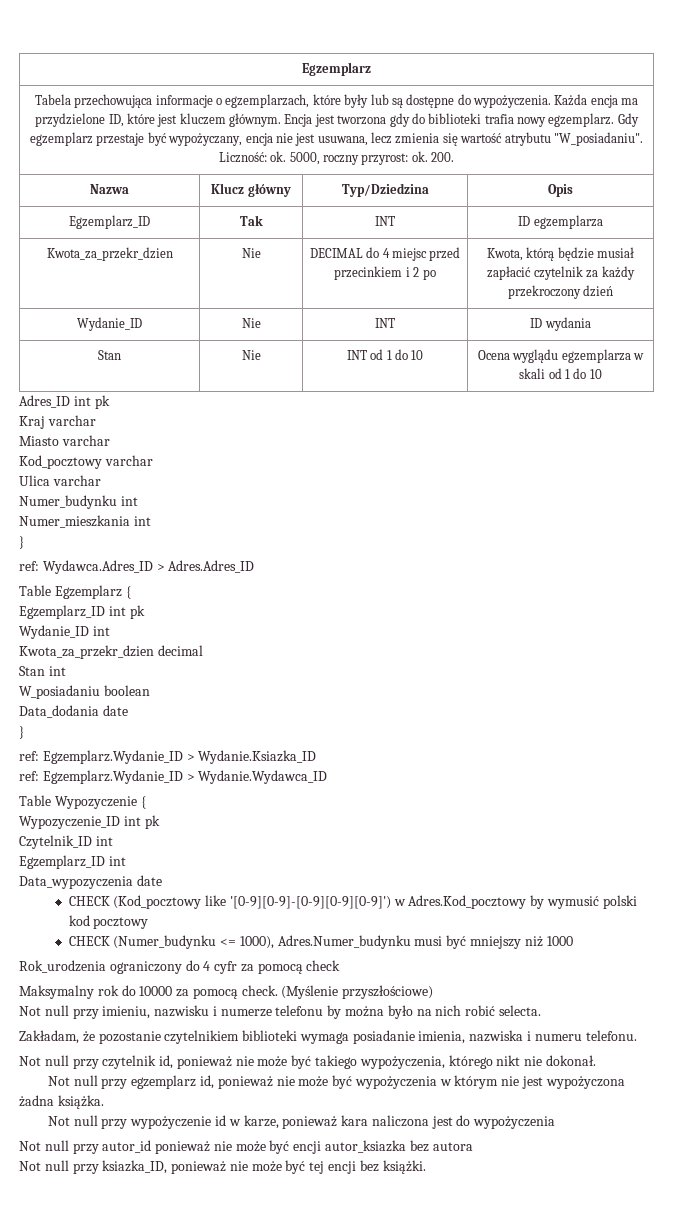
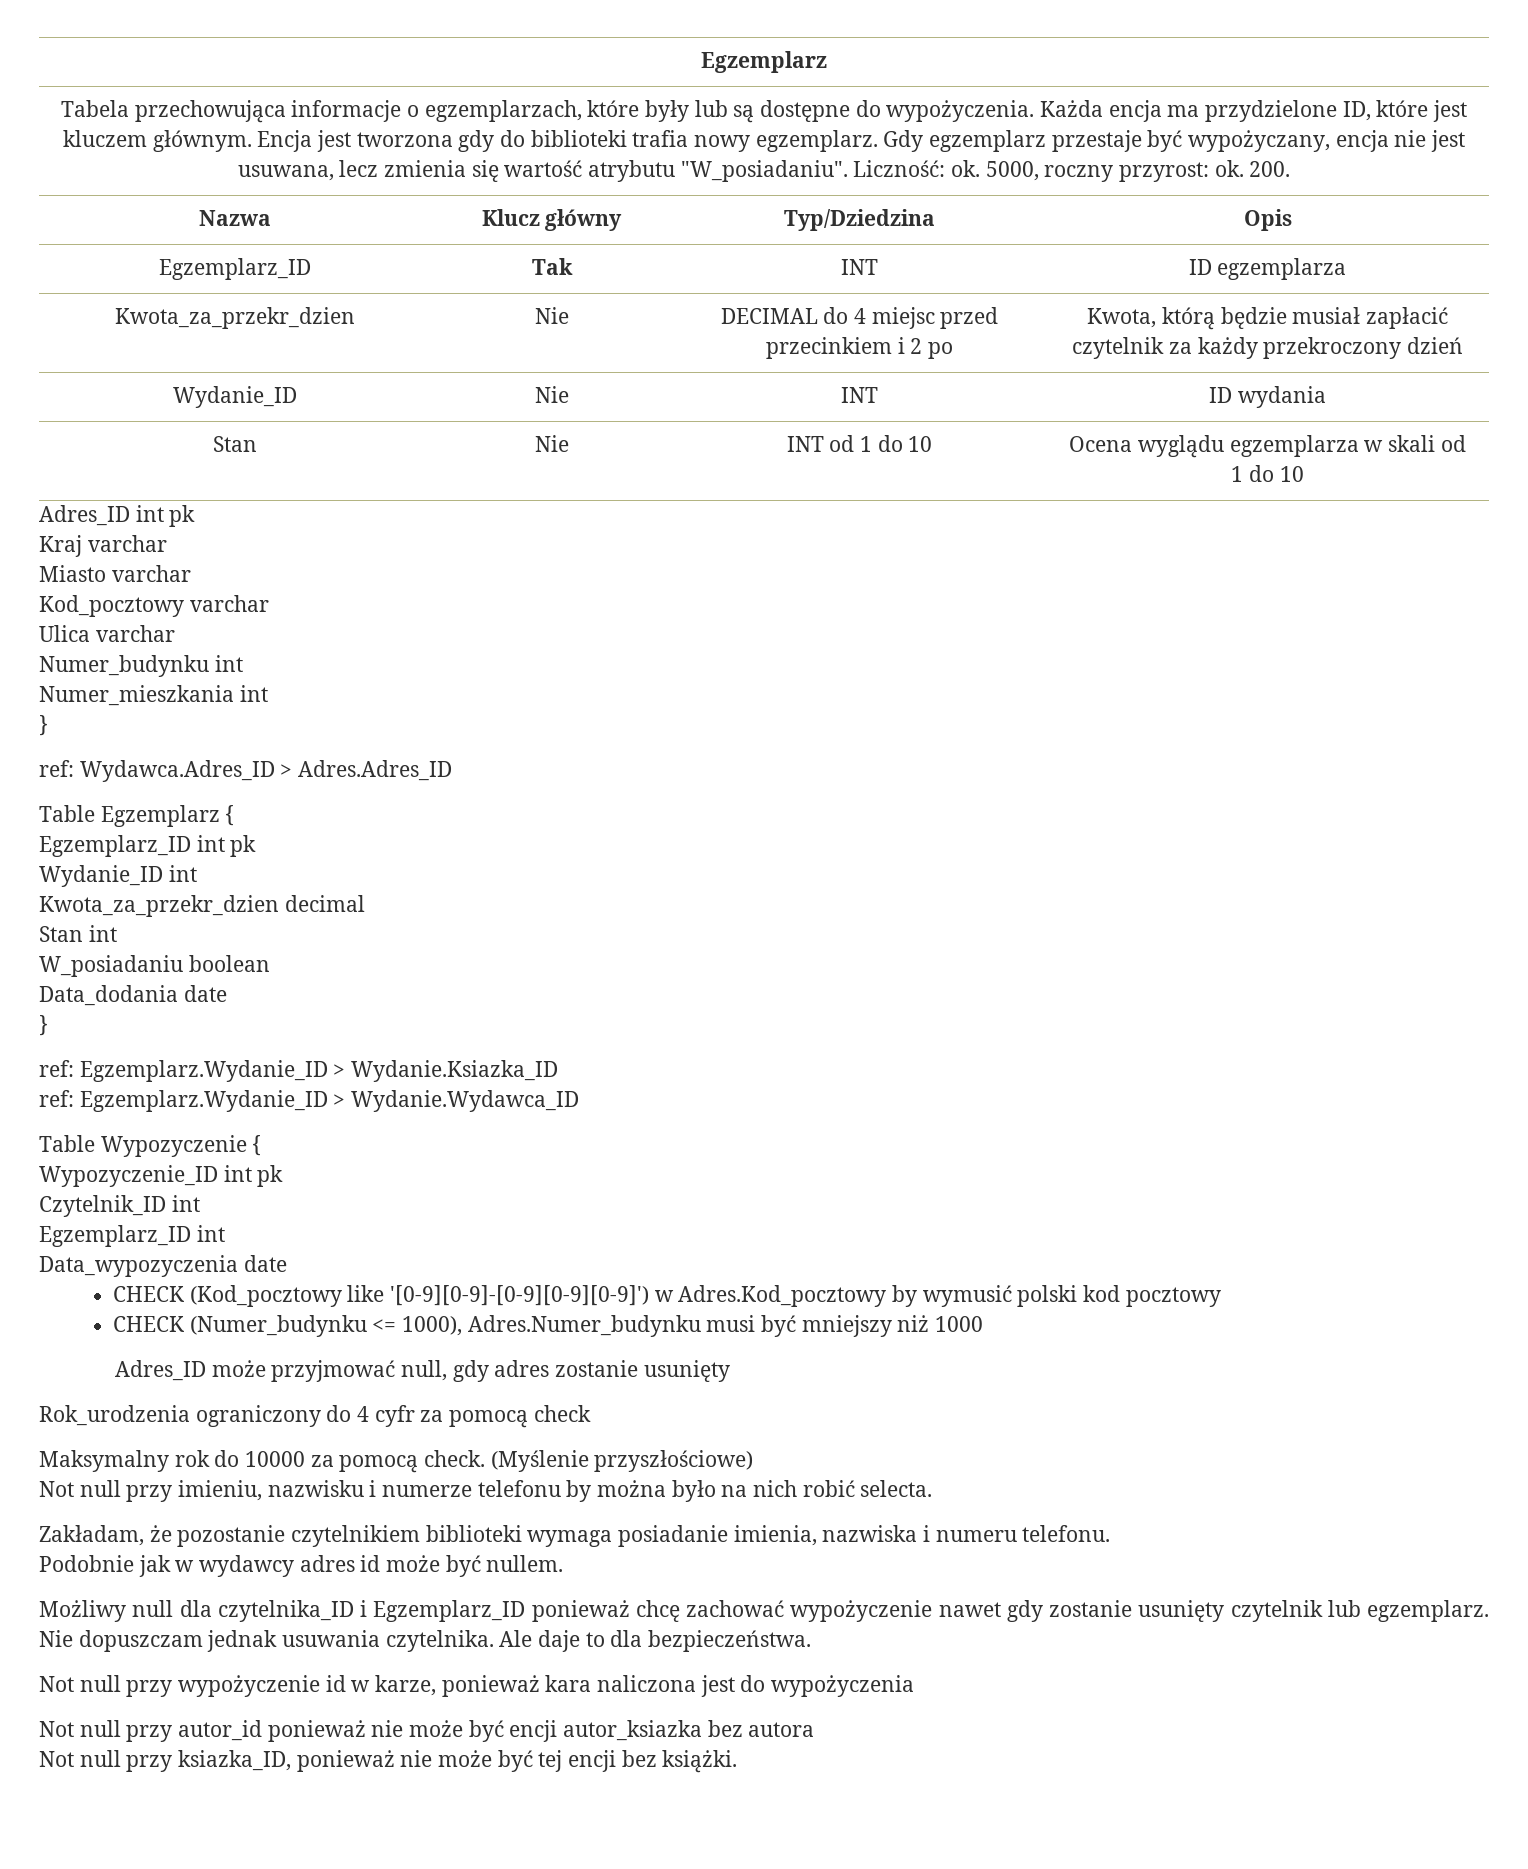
+ Adres_ID może przyjmować null, gdy adres zostanie usunięty
- Not null przy czytelnik id, ponieważ nie może być takiego wypożyczenia, którego nikt nie dokonał.
- Not null przy egzemplarz id, ponieważ nie może być wypożyczenia w którym nie jest wypożyczona żadna książka.
+ Podobnie jak w wydawcy adres id może być nullem.
+ Możliwy null dla czytelnika_ID i Egzemplarz_ID ponieważ chcę zachować wypożyczenie nawet gdy zostanie usunięty czytelnik lub egzemplarz. Nie dopuszczam jednak usuwania czytelnika. Ale daje to dla bezpieczeństwa.

